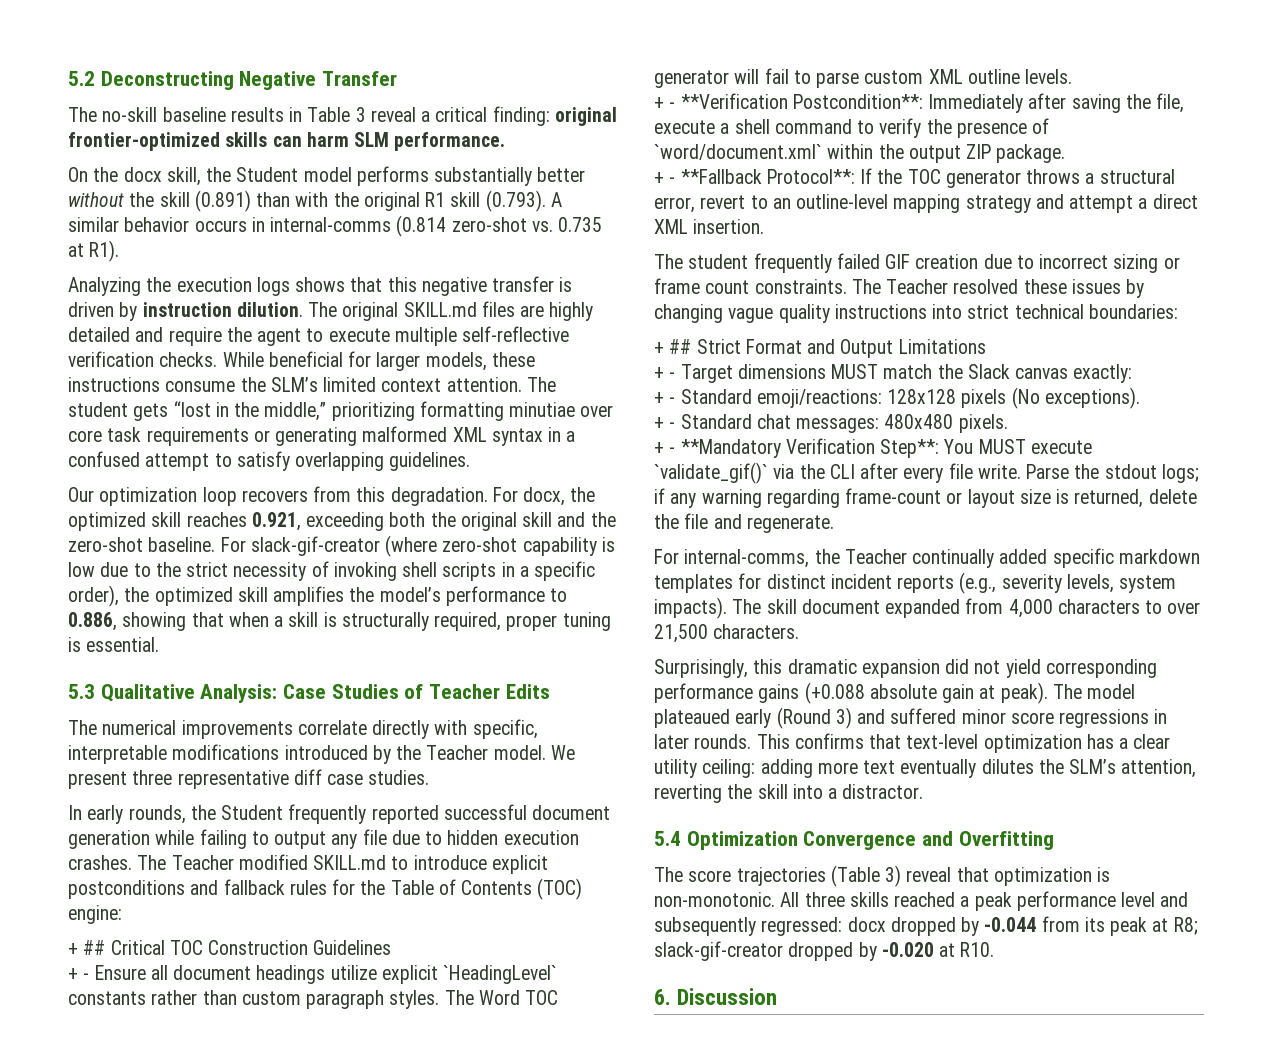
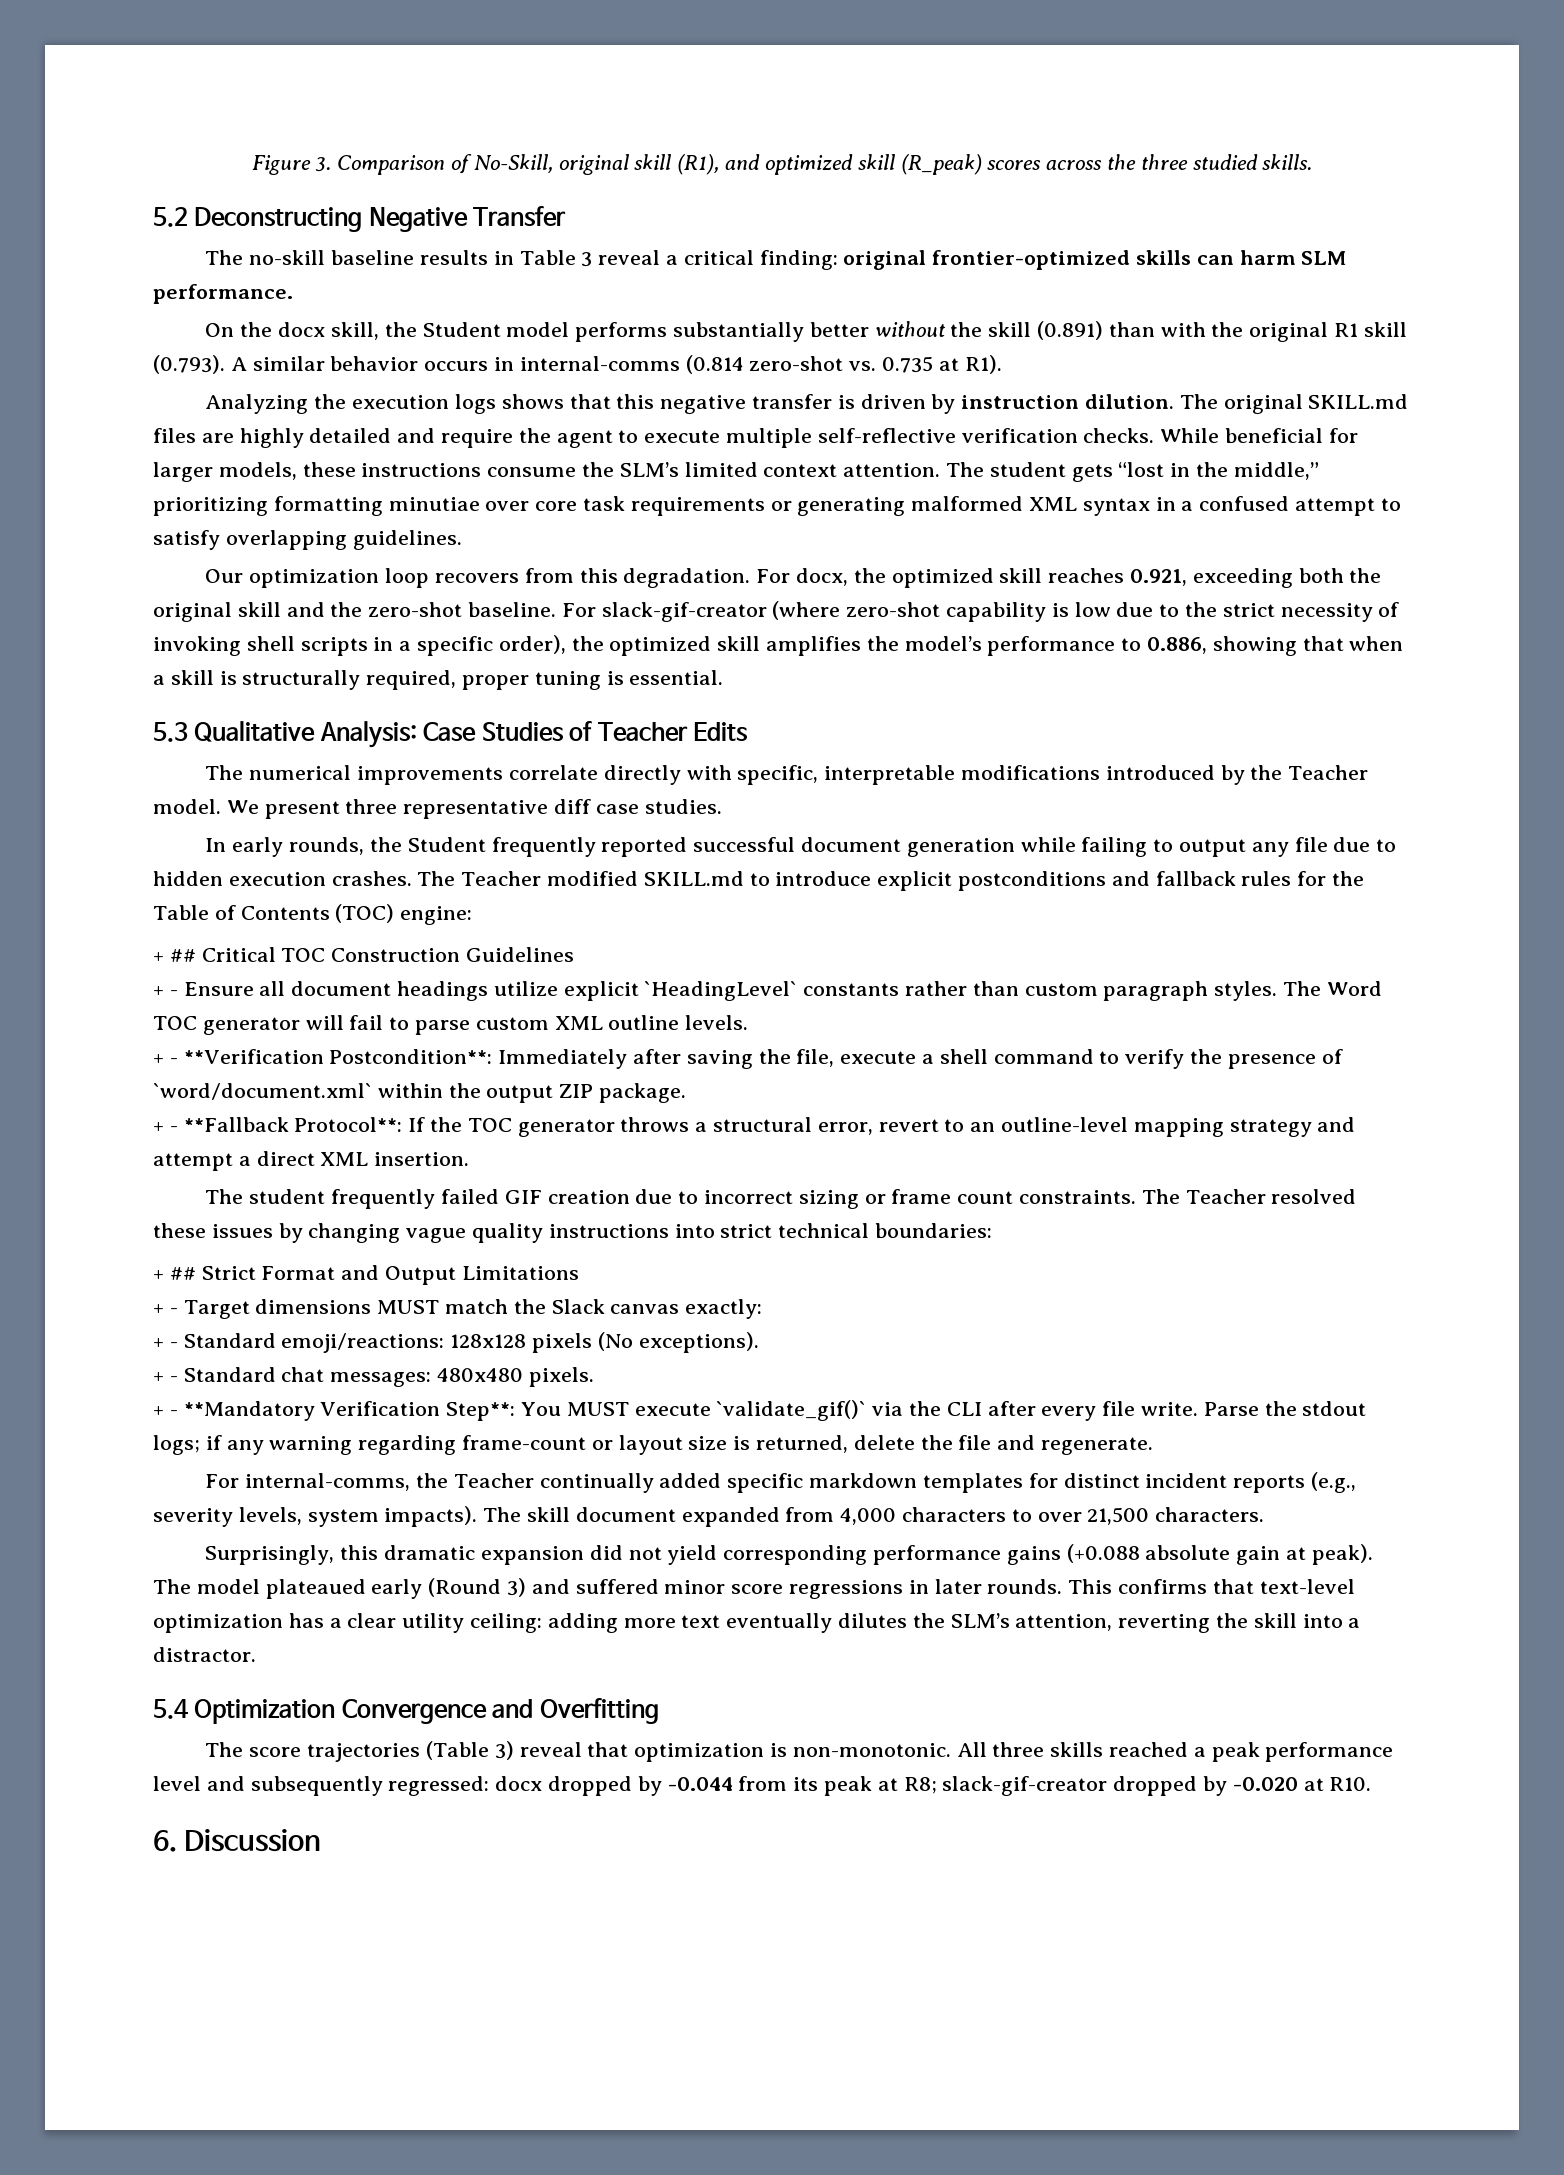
+ Figure 3. Comparison of No-Skill, original skill (R1), and optimized skill (R_peak) scores across the three studied skills.

